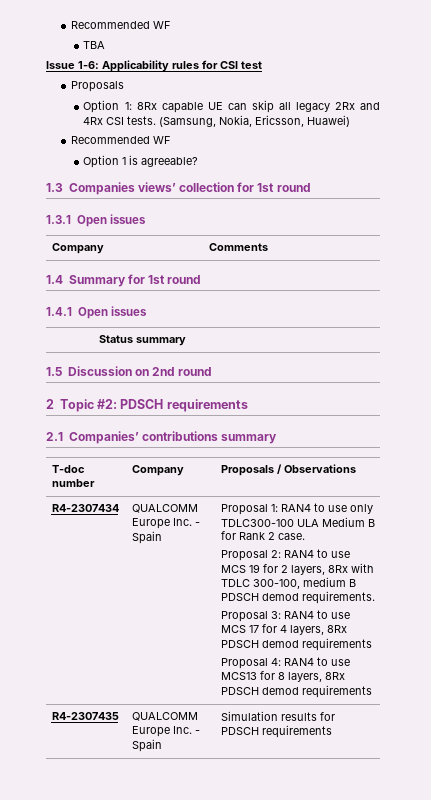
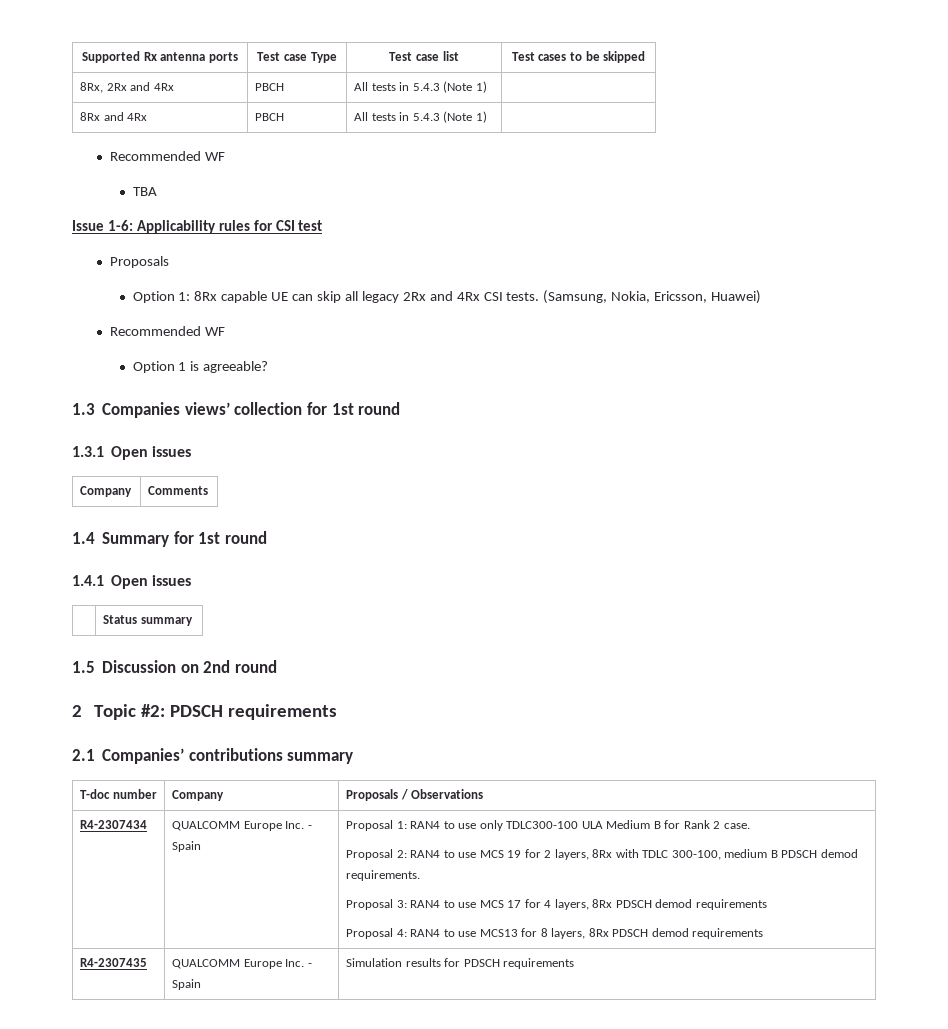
+ Supported Rx antenna ports | Test case Type | Test case list | Test cases to be skipped
+ 8Rx, 2Rx and 4Rx | PBCH | All tests in 5.4.3 (Note 1) |
+ 8Rx and 4Rx | PBCH | All tests in 5.4.3 (Note 1) |

